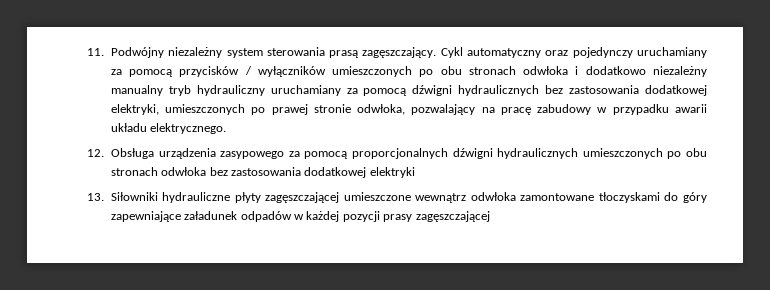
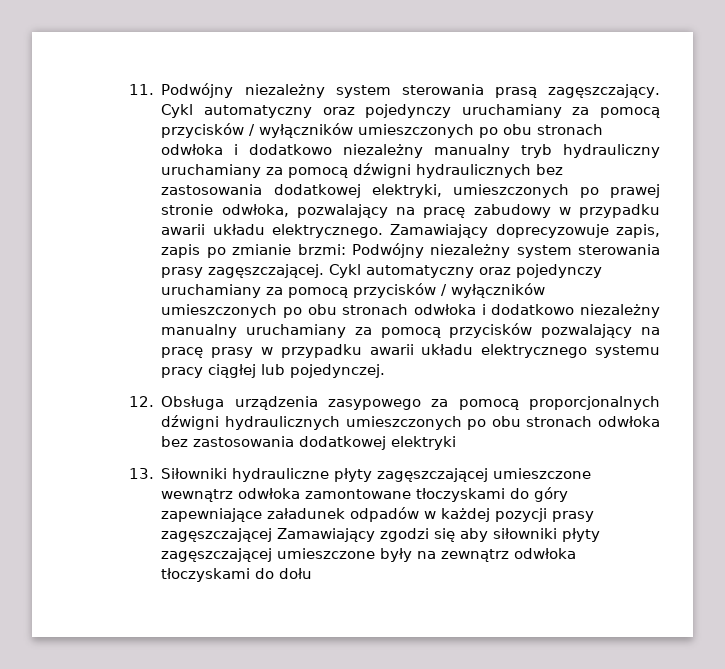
+ Zamawiający doprecyzowuje zapis, zapis po zmianie brzmi: Podwójny niezależny system sterowania prasy zagęszczającej. Cykl automatyczny oraz pojedynczy uruchamiany za pomocą przycisków / wyłączników umieszczonych po obu stronach odwłoka i dodatkowo niezależny manualny uruchamiany za pomocą przycisków pozwalający na pracę prasy w przypadku awarii układu elektrycznego systemu pracy ciągłej lub pojedynczej.
- 13. Siłowniki hydrauliczne płyty zagęszczającej umieszczone wewnątrz odwłoka zamontowane tłoczyskami do góry zapewniające załadunek odpadów w każdej pozycji prasy zagęszczającej
+ 13. Siłowniki hydrauliczne płyty zagęszczającej umieszczone wewnątrz odwłoka zamontowane tłoczyskami do góry zapewniające załadunek odpadów w każdej pozycji prasy zagęszczającej Zamawiający zgodzi się aby siłowniki płyty zagęszczającej umieszczone były na zewnątrz odwłoka tłoczyskami do dołu

